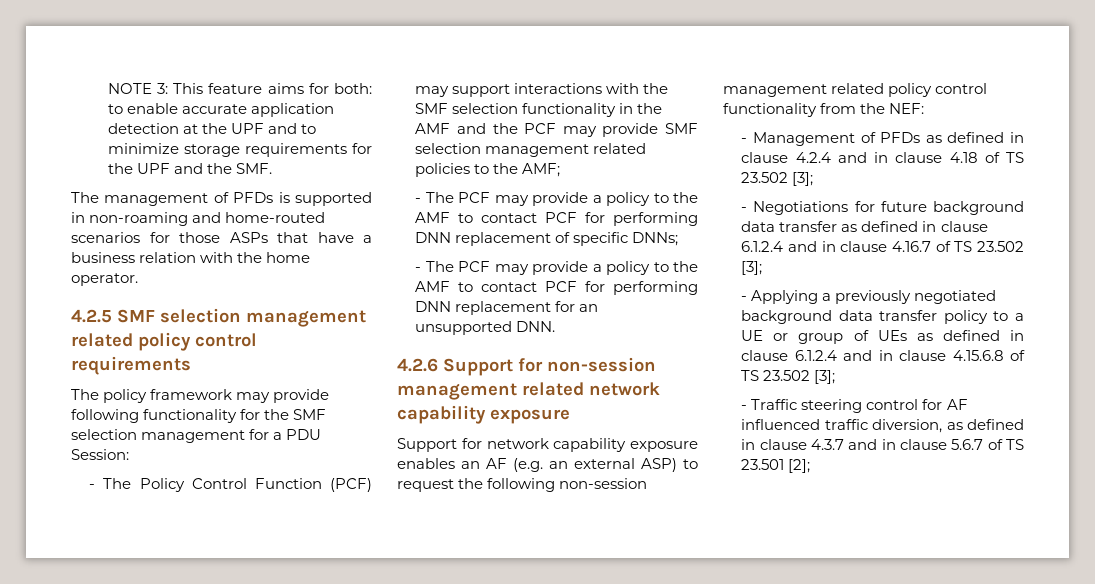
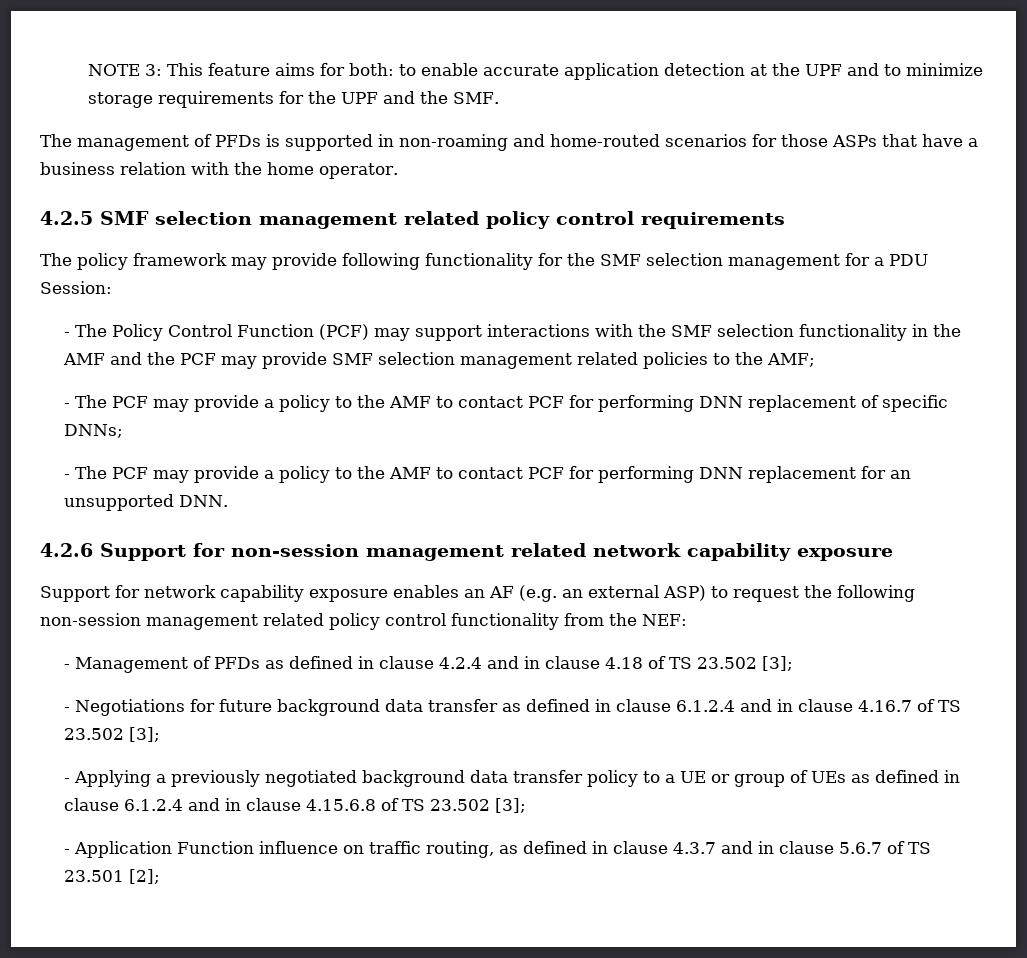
- - Traffic steering control for AF influenced traffic diversion, as defined in clause 4.3.7 and in clause 5.6.7 of TS 23.501 [2];
+ - Application Function influence on traffic routing, as defined in clause 4.3.7 and in clause 5.6.7 of TS 23.501 [2];

